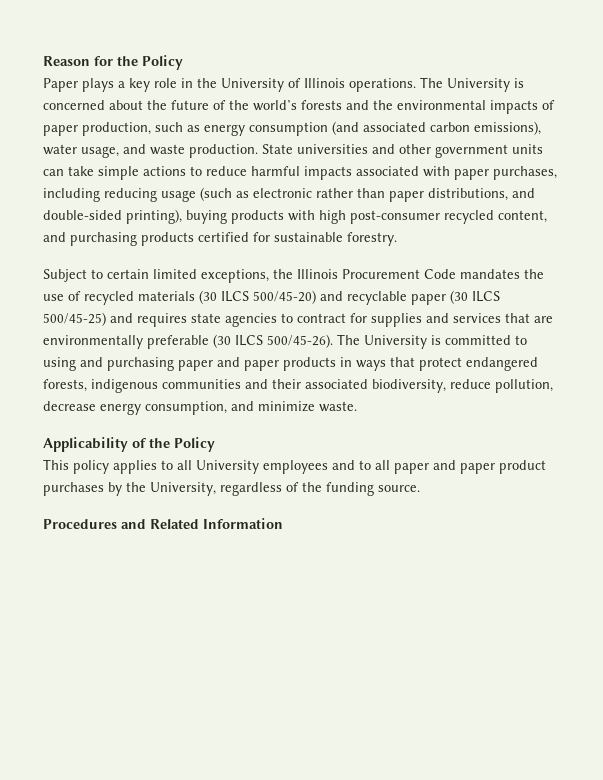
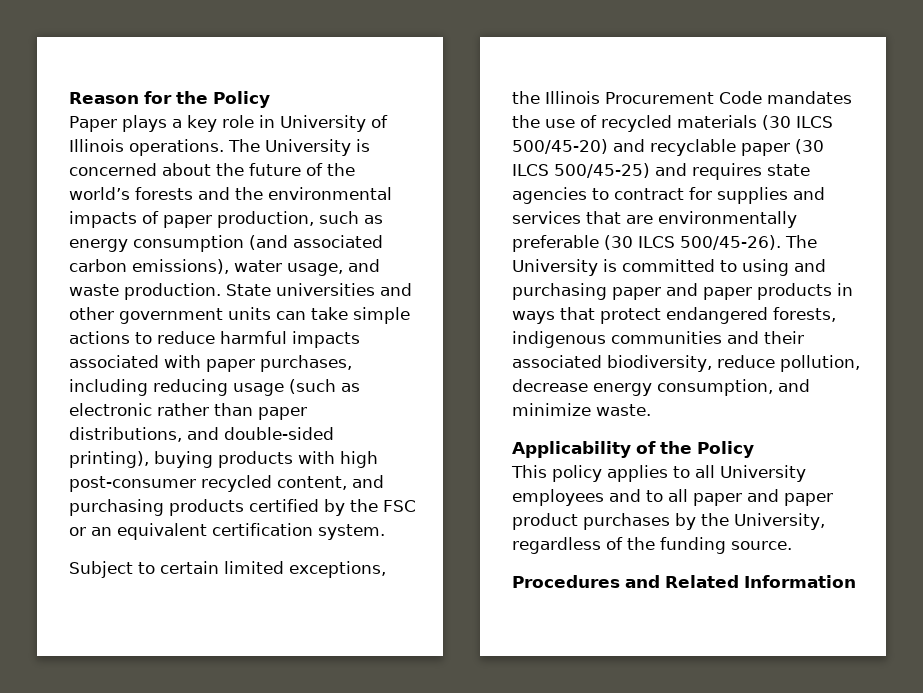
- Paper plays a key role in the University of Illinois operations.
+ Paper plays a key role in University of Illinois operations.
- State universities and other government units can take simple actions to reduce harmful impacts associated with paper purchases, including reducing usage (such as electronic rather than paper distributions, and double-sided printing), buying products with high post-consumer recycled content, and purchasing products certified for sustainable forestry.
+ State universities and other government units can take simple actions to reduce harmful impacts associated with paper purchases, including reducing usage (such as electronic rather than paper distributions, and double-sided printing), buying products with high post-consumer recycled content, and purchasing products certified by the FSC or an equivalent certification system.

